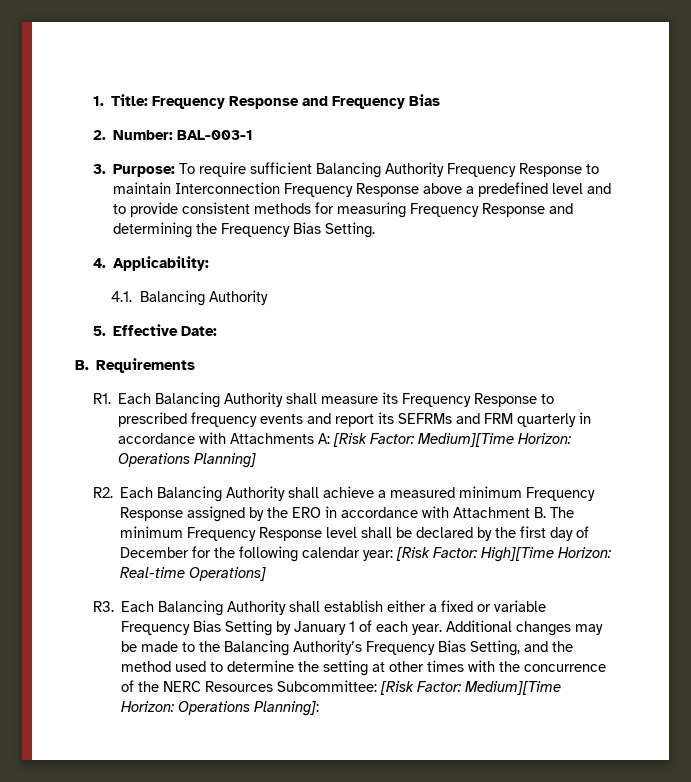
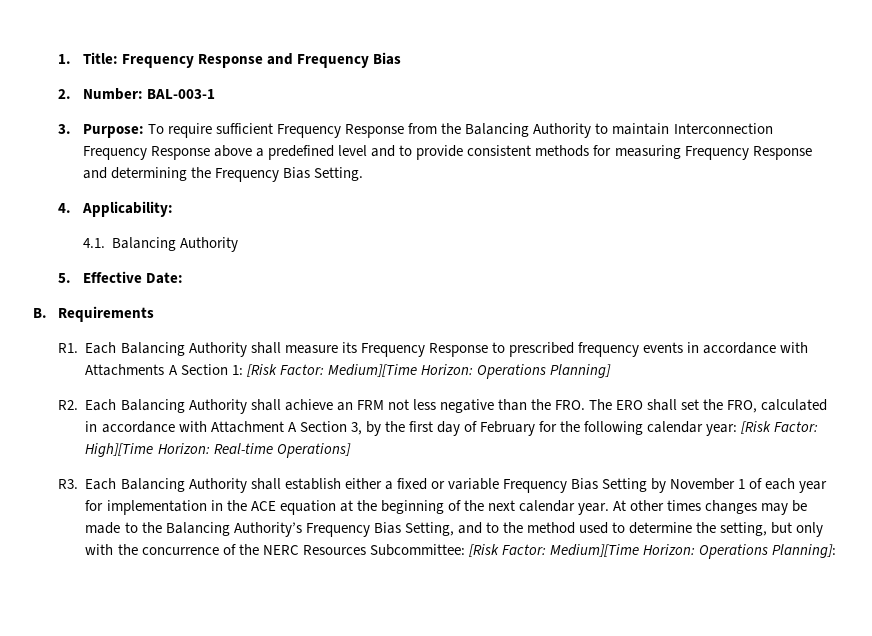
- 3. Purpose: To require sufficient Balancing Authority Frequency Response to maintain Interconnection Frequency Response above a predefined level and to provide consistent methods for measuring Frequency Response and determining the Frequency Bias Setting.
+ 3. Purpose: To require sufficient Frequency Response from the Balancing Authority to maintain Interconnection Frequency Response above a predefined level and to provide consistent methods for measuring Frequency Response and determining the Frequency Bias Setting.
- R1. Each Balancing Authority shall measure its Frequency Response to prescribed frequency events and report its SEFRMs and FRM quarterly in accordance with Attachments A: [Risk Factor: Medium][Time Horizon: Operations Planning]
+ R1. Each Balancing Authority shall measure its Frequency Response to prescribed frequency events in accordance with Attachments A Section 1: [Risk Factor: Medium][Time Horizon: Operations Planning]
- R2. Each Balancing Authority shall achieve a measured minimum Frequency Response assigned by the ERO in accordance with Attachment B. The minimum Frequency Response level shall be declared by the first day of December for the following calendar year: [Risk Factor: High][Time Horizon: Real-time Operations]
+ R2. Each Balancing Authority shall achieve an FRM not less negative than the FRO. The ERO shall set the FRO, calculated in accordance with Attachment A Section 3, by the first day of February for the following calendar year: [Risk Factor: High][Time Horizon: Real-time Operations]
- R3. Each Balancing Authority shall establish either a fixed or variable Frequency Bias Setting by January 1 of each year. Additional changes may be made to the Balancing Authority’s Frequency Bias Setting, and the method used to determine the setting at other times with the concurrence of the NERC Resources Subcommittee: [Risk Factor: Medium][Time Horizon: Operations Planning]:
+ R3. Each Balancing Authority shall establish either a fixed or variable Frequency Bias Setting by November 1 of each year for implementation in the ACE equation at the beginning of the next calendar year. At other times changes may be made to the Balancing Authority’s Frequency Bias Setting, and to the method used to determine the setting, but only with the concurrence of the NERC Resources Subcommittee: [Risk Factor: Medium][Time Horizon: Operations Planning]:

